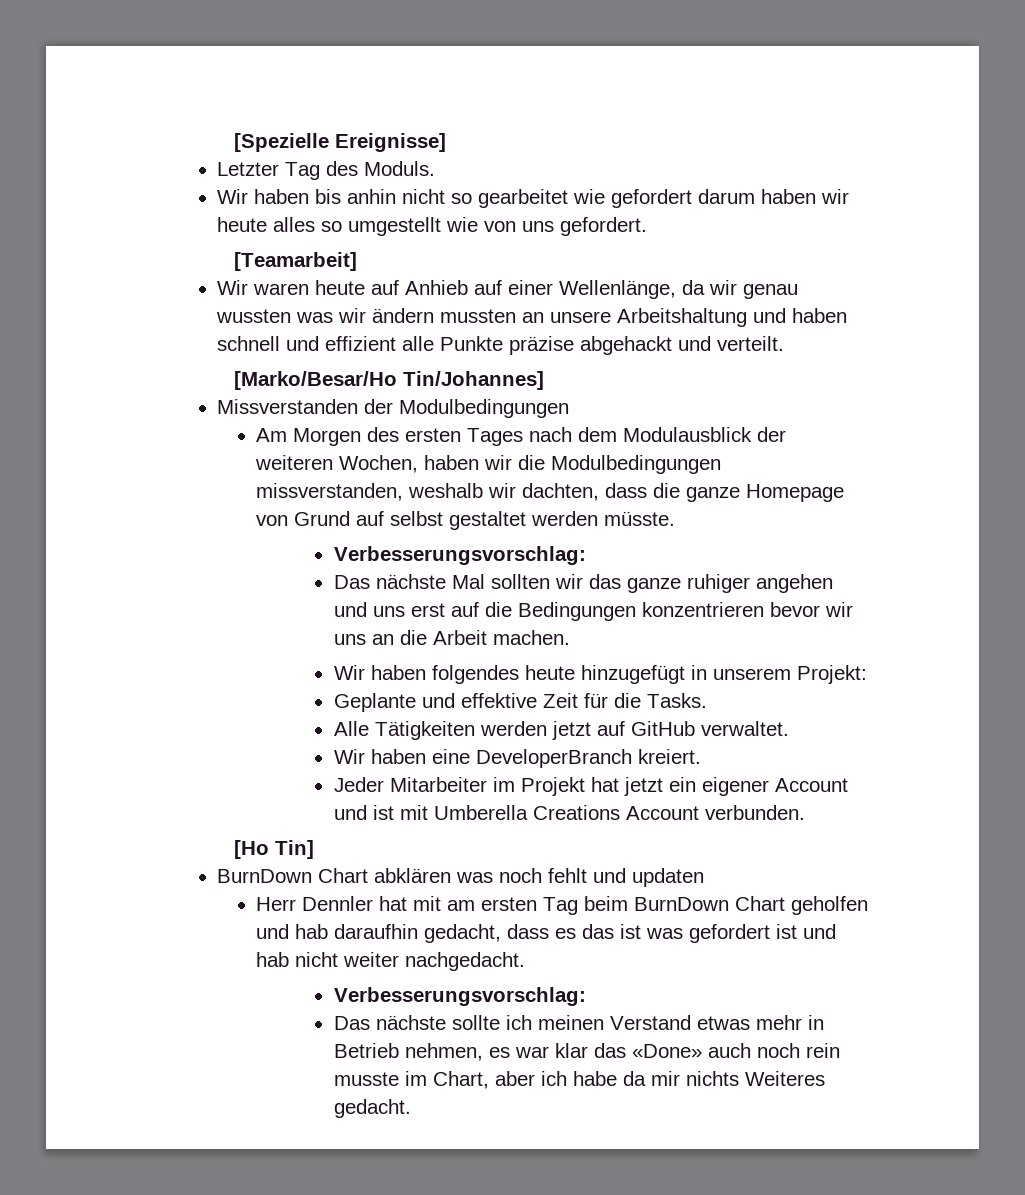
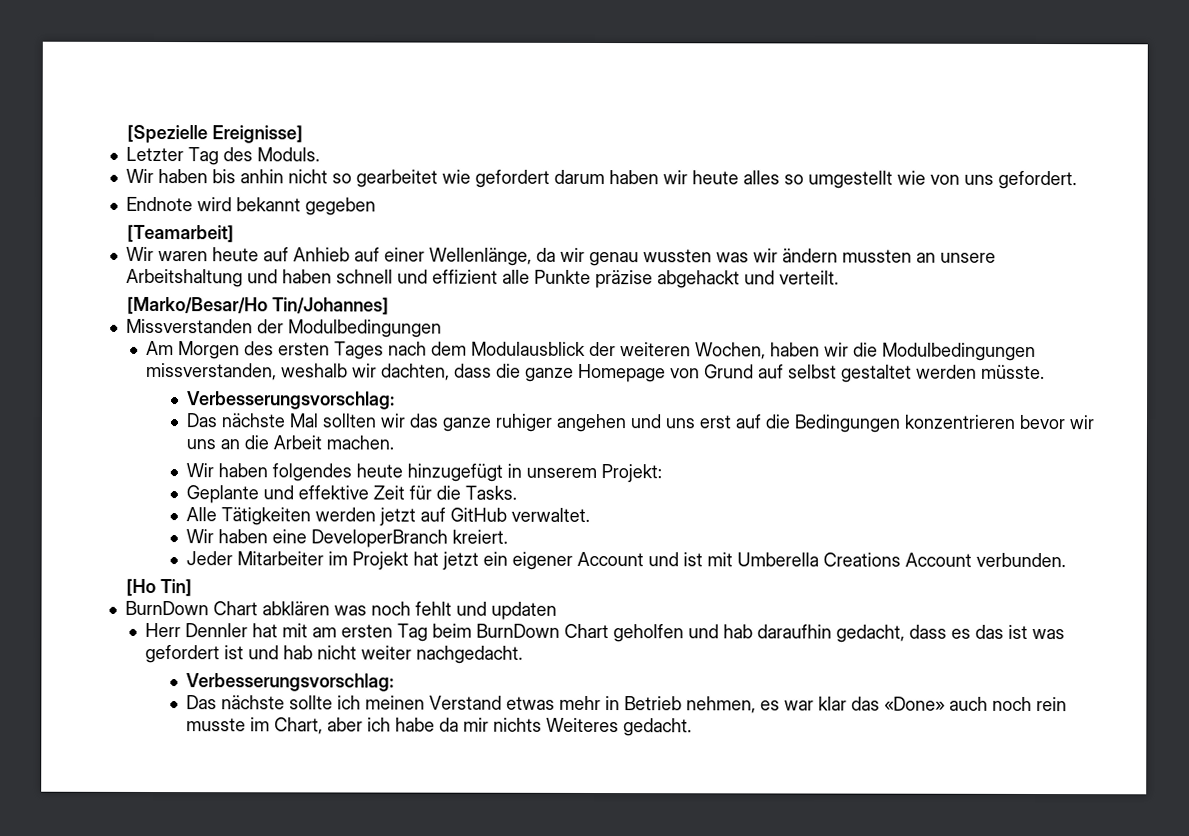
+ Endnote wird bekannt gegeben

